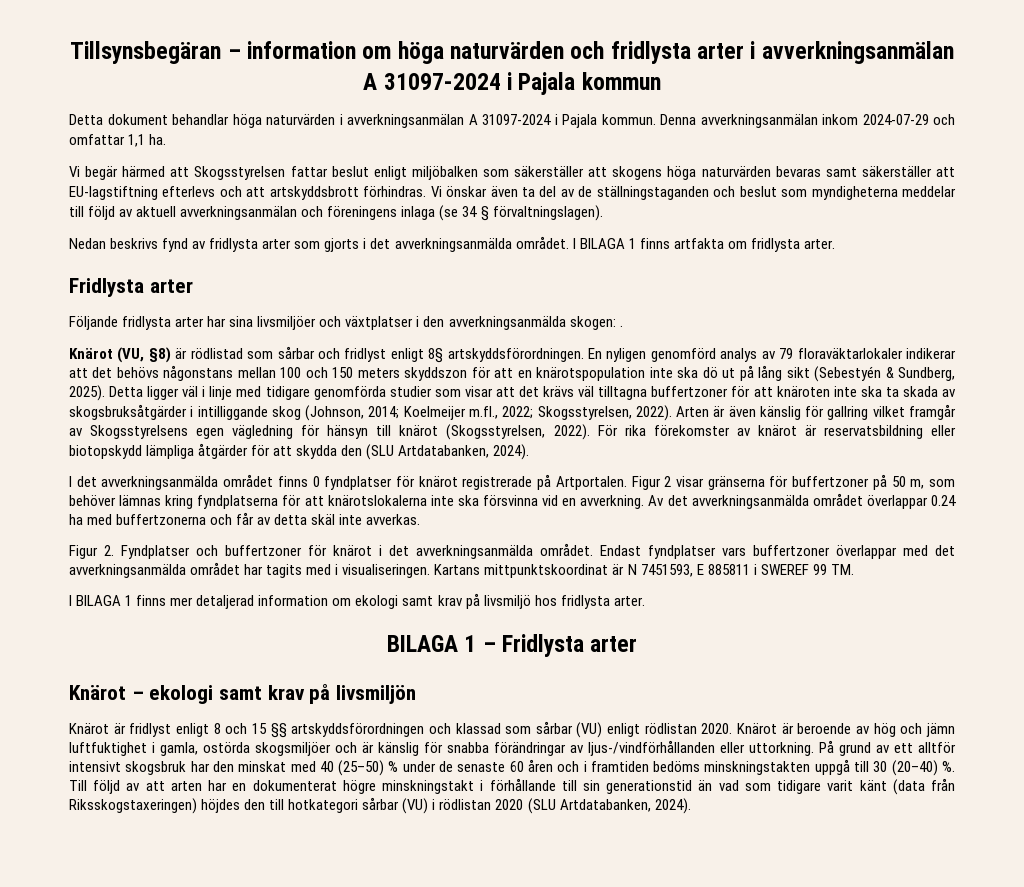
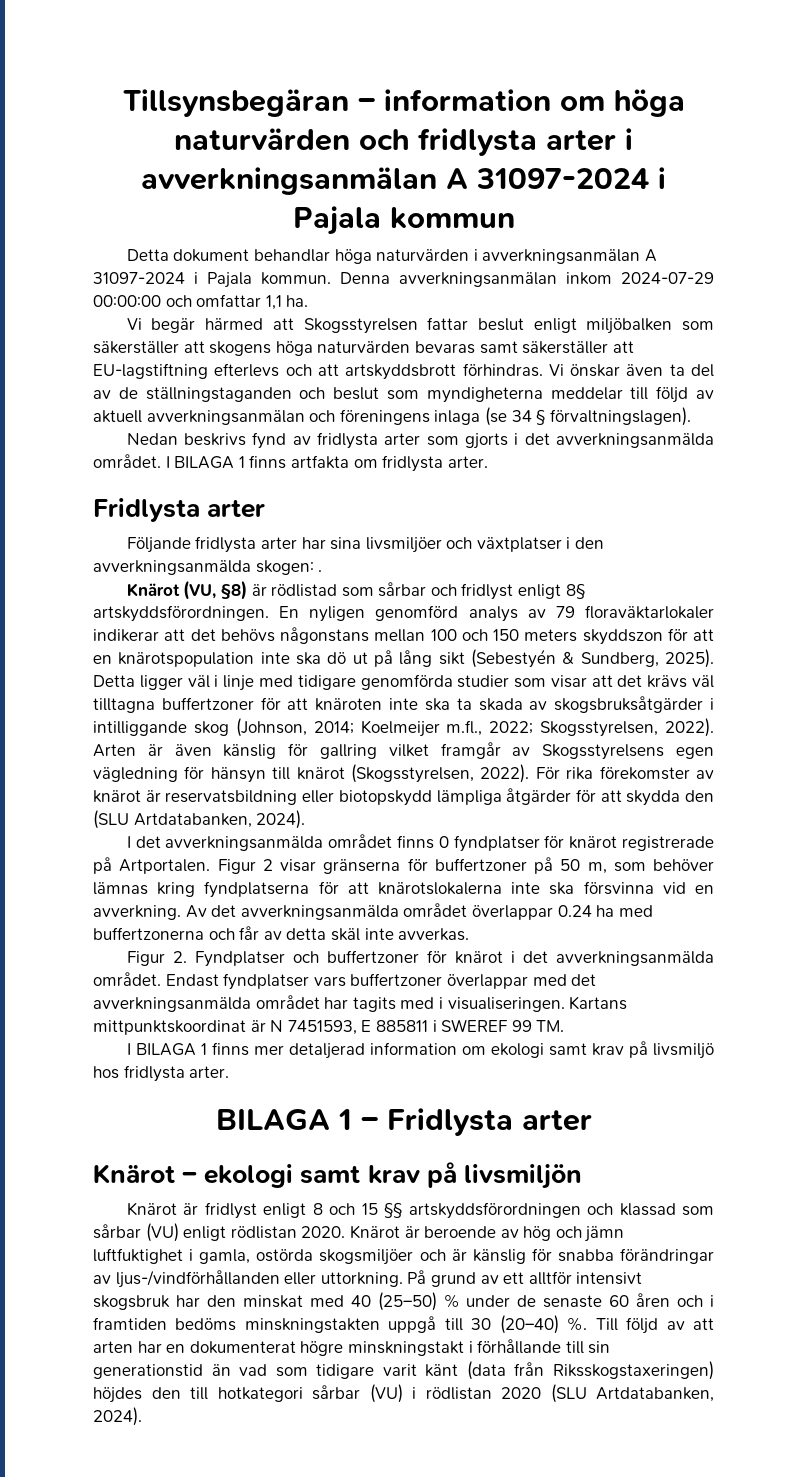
- Denna avverkningsanmälan inkom 2024-07-29 och omfattar 1,1 ha.
+ Denna avverkningsanmälan inkom 2024-07-29 00:00:00 och omfattar 1,1 ha.

